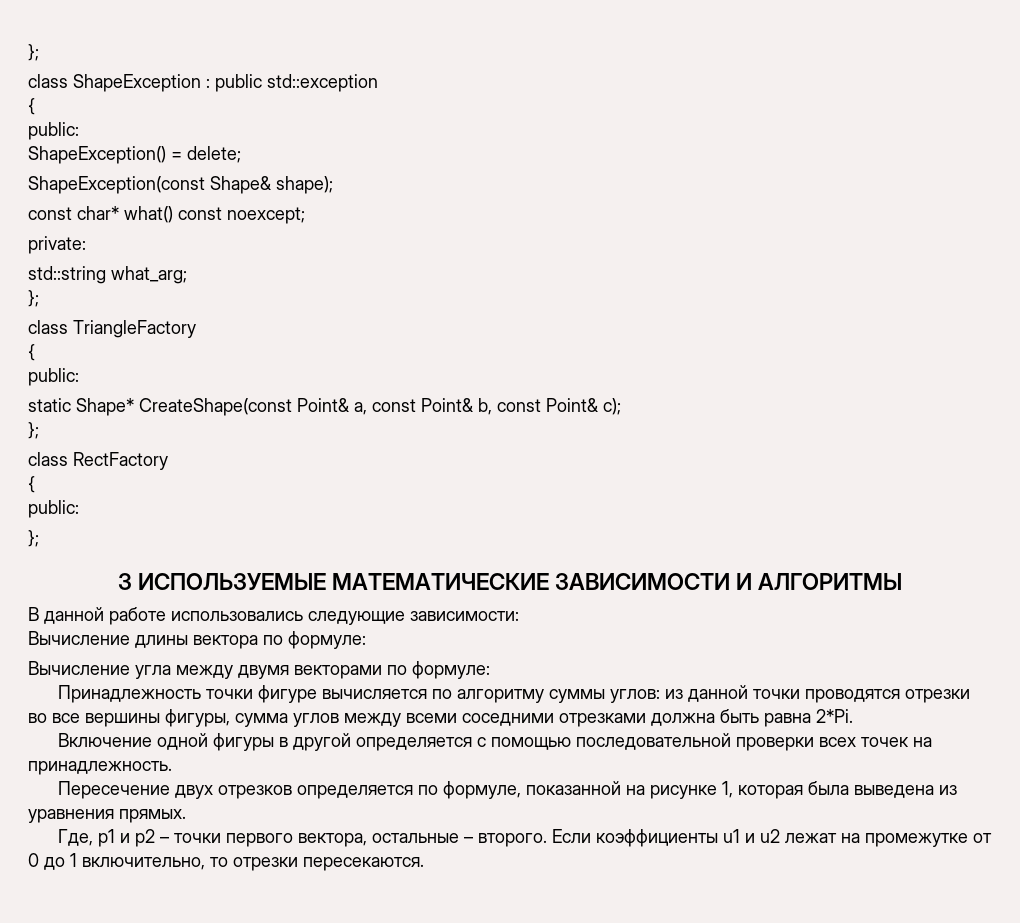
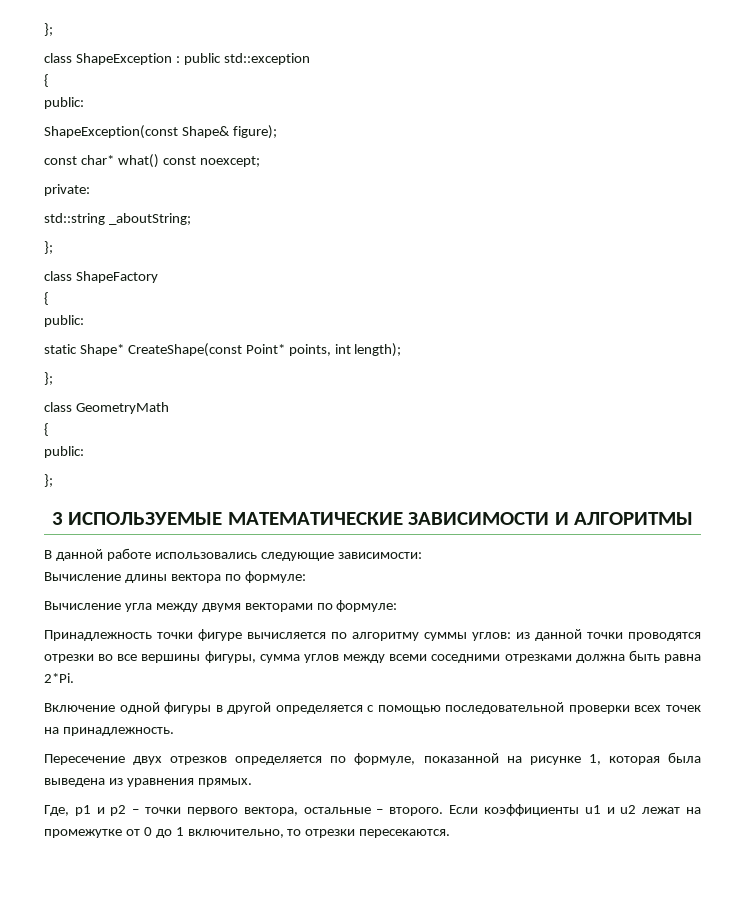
- ShapeException() = delete;
- ShapeException(const Shape& shape);
+ ShapeException(const Shape& figure);
- std::string what_arg;
+ std::string _aboutString;
  };
- class TriangleFactory
+ class ShapeFactory
- static Shape* CreateShape(const Point& a, const Point& b, const Point& c);
+ static Shape* CreateShape(const Point* points, int length);
  };
- class RectFactory
+ class GeometryMath

